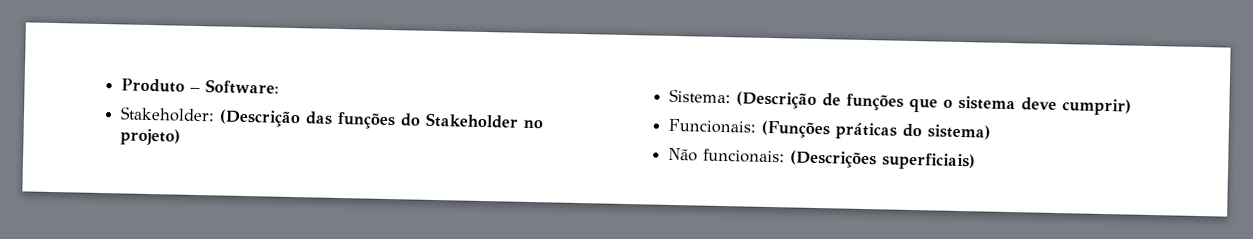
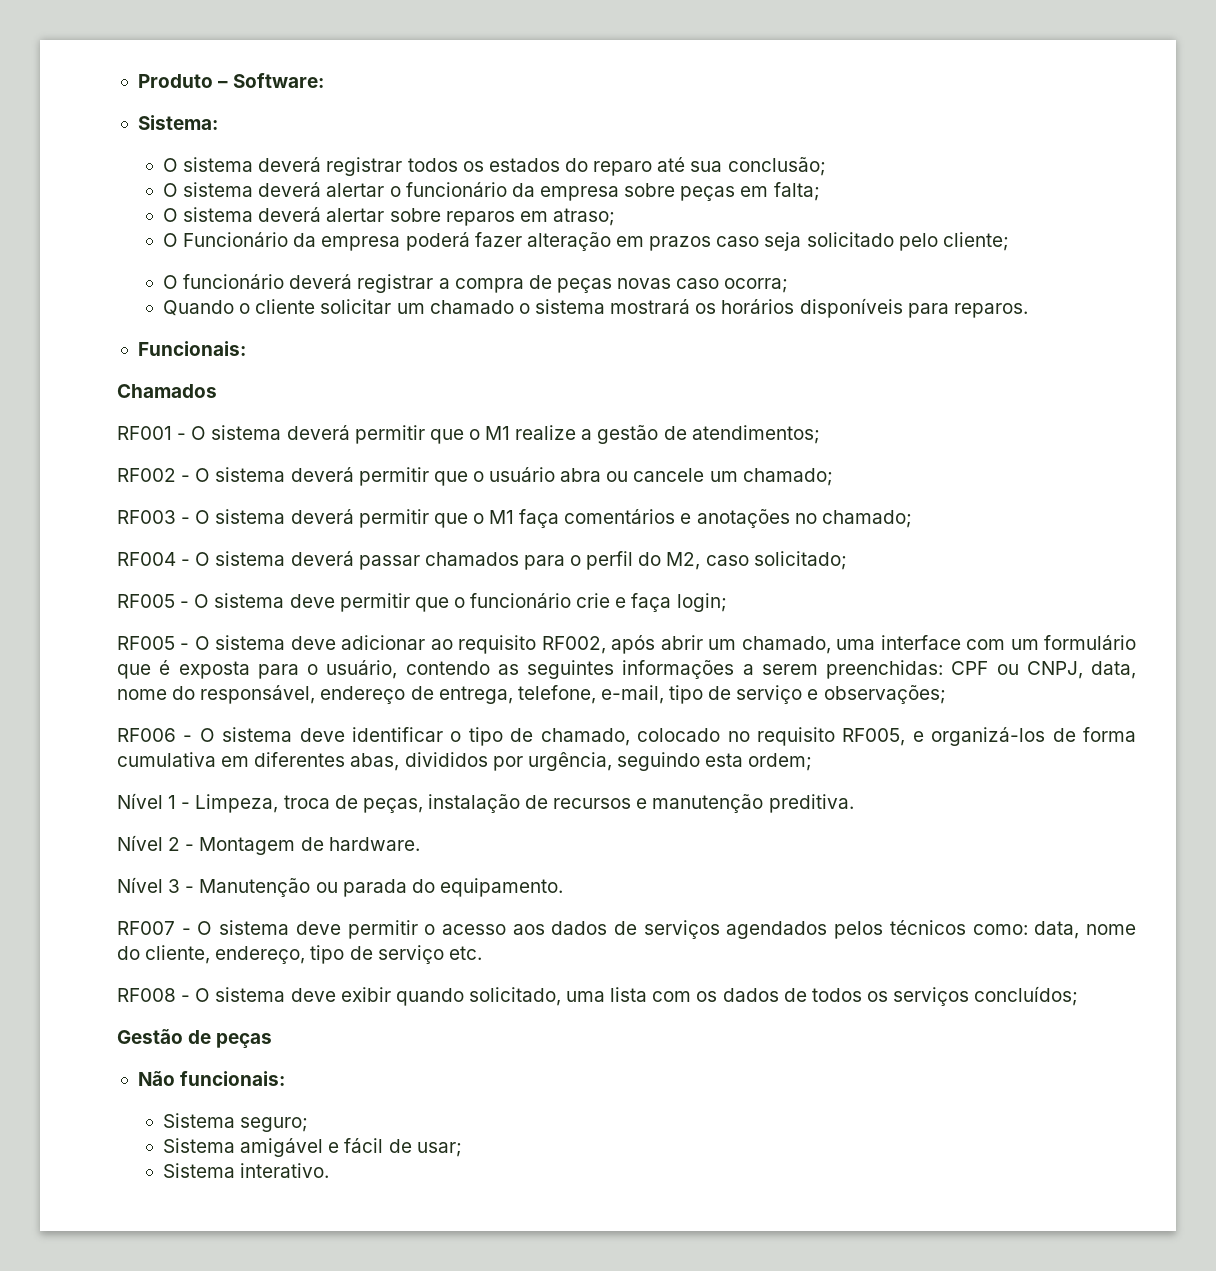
- Stakeholder: (Descrição das funções do Stakeholder no projeto)
- Sistema: (Descrição de funções que o sistema deve cumprir)
- Funcionais: (Funções práticas do sistema)
- Não funcionais: (Descrições superficiais)
+ Sistema:
+ O sistema deverá registrar todos os estados do reparo até sua conclusão;
+ O sistema deverá alertar o funcionário da empresa sobre peças em falta;
+ O sistema deverá alertar sobre reparos em atraso;
+ O Funcionário da empresa poderá fazer alteração em prazos caso seja solicitado pelo cliente;
+ O funcionário deverá registrar a compra de peças novas caso ocorra;
+ Quando o cliente solicitar um chamado o sistema mostrará os horários disponíveis para reparos.
+ Funcionais:
+ Chamados
+ RF001 - O sistema deverá permitir que o M1 realize a gestão de atendimentos;
+ RF002 - O sistema deverá permitir que o usuário abra ou cancele um chamado;
+ RF003 - O sistema deverá permitir que o M1 faça comentários e anotações no chamado;
+ RF004 - O sistema deverá passar chamados para o perfil do M2, caso solicitado;
+ RF005 - O sistema deve permitir que o funcionário crie e faça login;
+ RF005 - O sistema deve adicionar ao requisito RF002, após abrir um chamado, uma interface com um formulário que é exposta para o usuário, contendo as seguintes informações a serem preenchidas: CPF ou CNPJ, data, nome do responsável, endereço de entrega, telefone, e-mail, tipo de serviço e observações;
+ RF006 - O sistema deve identificar o tipo de chamado, colocado no requisito RF005, e organizá-los de forma cumulativa em diferentes abas, divididos por urgência, seguindo esta ordem;
+ Nível 1 - Limpeza, troca de peças, instalação de recursos e manutenção preditiva.
+ Nível 2 - Montagem de hardware.
+ Nível 3 - Manutenção ou parada do equipamento.
+ RF007 - O sistema deve permitir o acesso aos dados de serviços agendados pelos técnicos como: data, nome do cliente, endereço, tipo de serviço etc.
+ RF008 - O sistema deve exibir quando solicitado, uma lista com os dados de todos os serviços concluídos;
+ Gestão de peças
+ Não funcionais:
+ Sistema seguro;
+ Sistema amigável e fácil de usar;
+ Sistema interativo.

